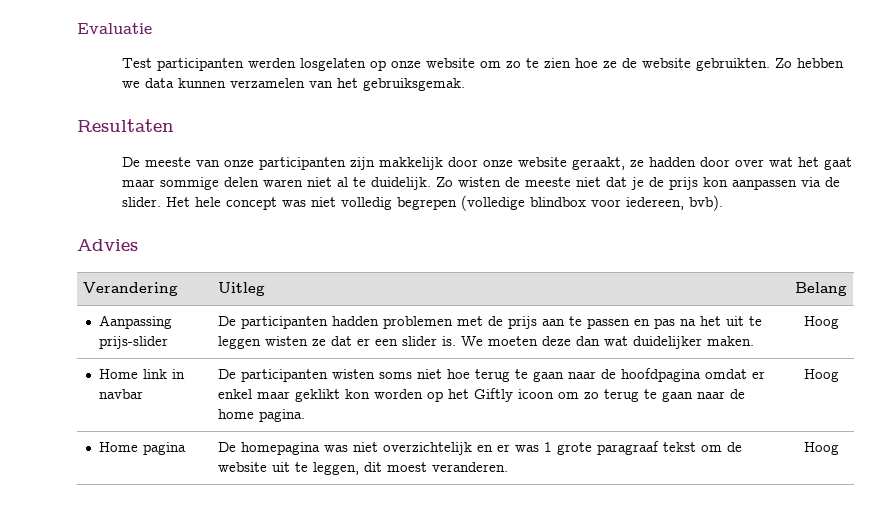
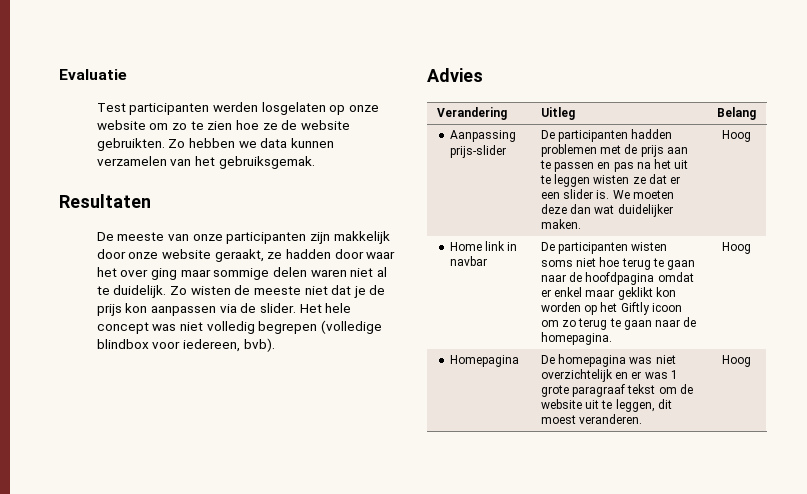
- De meeste van onze participanten zijn makkelijk door onze website geraakt, ze hadden door over wat het gaat maar sommige delen waren niet al te duidelijk.
+ De meeste van onze participanten zijn makkelijk door onze website geraakt, ze hadden door waar het over ging maar sommige delen waren niet al te duidelijk.
- Home link in navbar | De participanten wisten soms niet hoe terug te gaan naar de hoofdpagina omdat er enkel maar geklikt kon worden op het Giftly icoon om zo terug te gaan naar de home pagina. | Hoog
- Home pagina | De homepagina was niet overzichtelijk en er was 1 grote paragraaf tekst om de website uit te leggen, dit moest veranderen. | Hoog
+ Home link in navbar | De participanten wisten soms niet hoe terug te gaan naar de hoofdpagina omdat er enkel maar geklikt kon worden op het Giftly icoon om zo terug te gaan naar de homepagina. | Hoog
+ Homepagina | De homepagina was niet overzichtelijk en er was 1 grote paragraaf tekst om de website uit te leggen, dit moest veranderen. | Hoog

